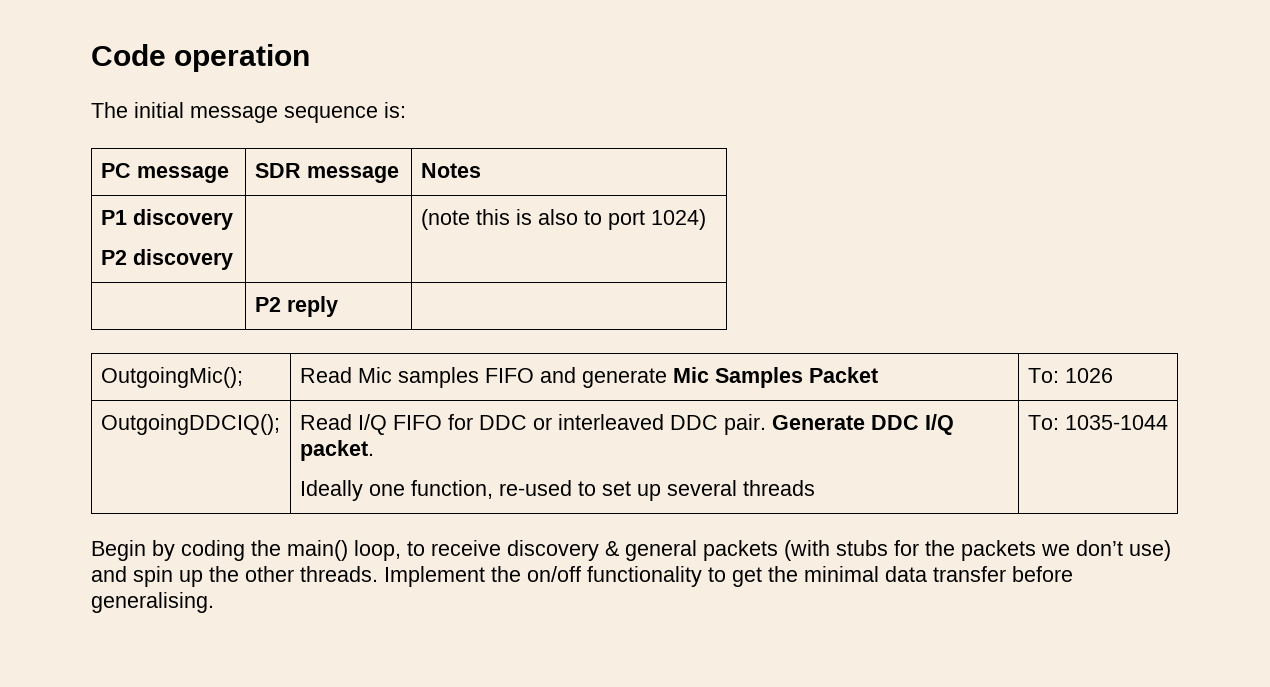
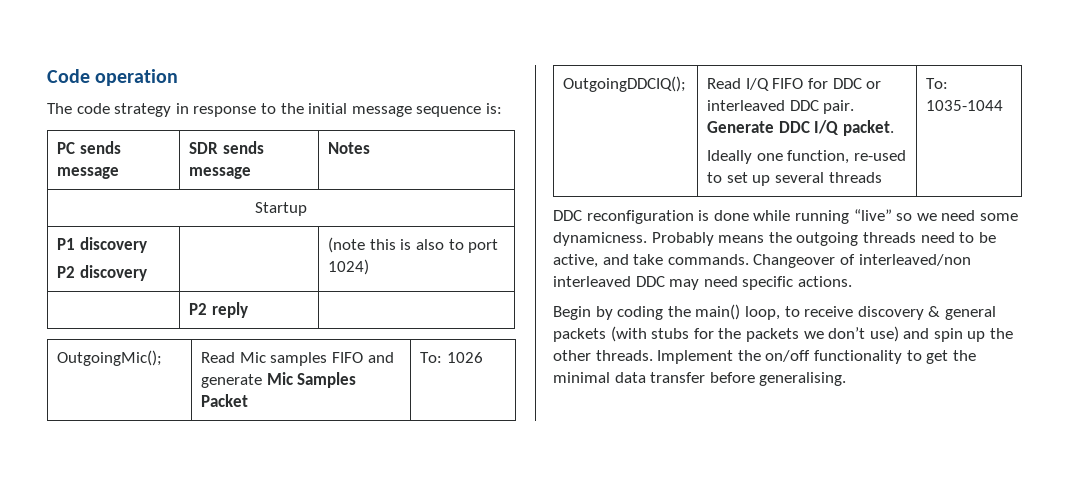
- The initial message sequence is:
+ The code strategy in response to the initial message sequence is:
- PC message | SDR message | Notes
+ PC sends message | SDR sends message | Notes
+ Startup
+ DDC reconfiguration is done while running “live” so we need some dynamicness. Probably means the outgoing threads need to be active, and take commands. Changeover of interleaved/non interleaved DDC may need specific actions.

